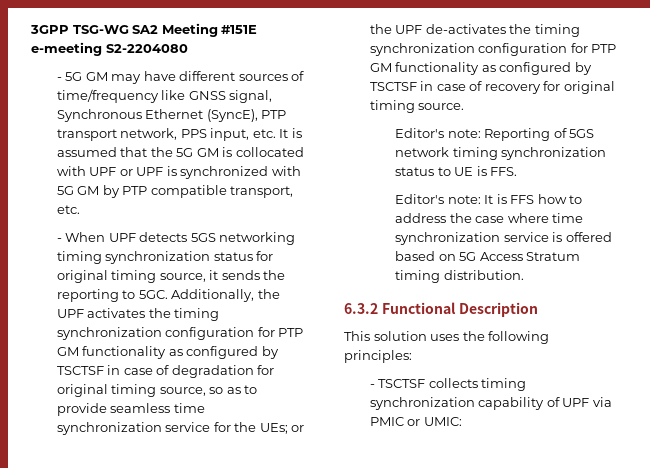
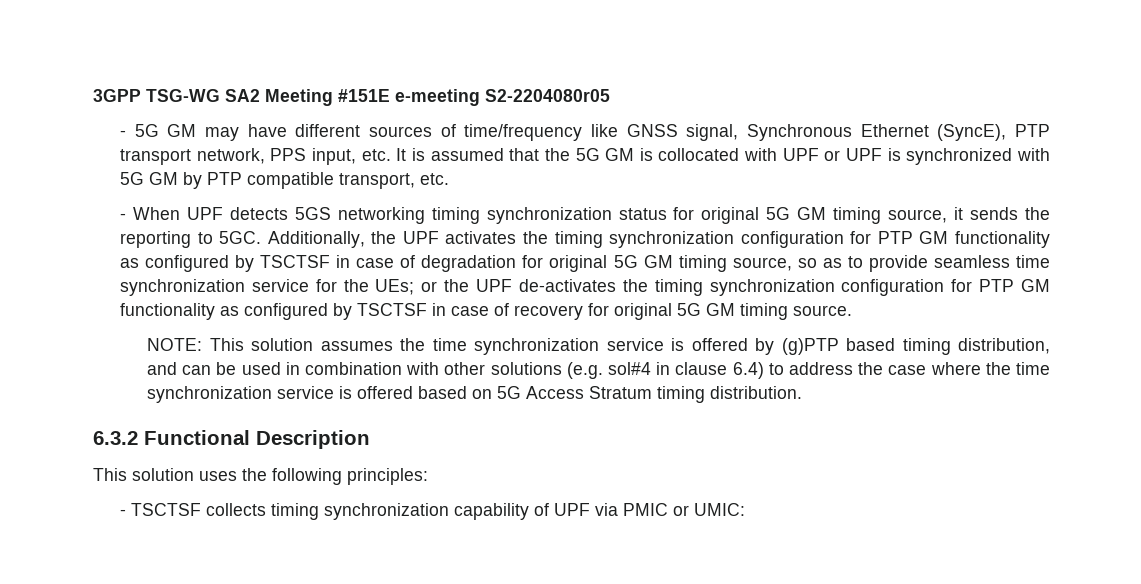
- 3GPP TSG-WG SA2 Meeting #151E e-meeting S2-2204080
+ 3GPP TSG-WG SA2 Meeting #151E e-meeting S2-2204080r05
- - When UPF detects 5GS networking timing synchronization status for original timing source, it sends the reporting to 5GC.
+ - When UPF detects 5GS networking timing synchronization status for original 5G GM timing source, it sends the reporting to 5GC.
- Additionally, the UPF activates the timing synchronization configuration for PTP GM functionality as configured by TSCTSF in case of degradation for original timing source, so as to provide seamless time synchronization service for the UEs; or the UPF de-activates the timing synchronization configuration for PTP GM functionality as configured by TSCTSF in case of recovery for original timing source.
+ Additionally, the UPF activates the timing synchronization configuration for PTP GM functionality as configured by TSCTSF in case of degradation for original 5G GM timing source, so as to provide seamless time synchronization service for the UEs; or the UPF de-activates the timing synchronization configuration for PTP GM functionality as configured by TSCTSF in case of recovery for original 5G GM timing source.
- Editor's note: Reporting of 5GS network timing synchronization status to UE is FFS.
- Editor's note: It is FFS how to address the case where time synchronization service is offered based on 5G Access Stratum timing distribution.
+ NOTE: This solution assumes the time synchronization service is offered by (g)PTP based timing distribution, and can be used in combination with other solutions (e.g. sol#4 in clause 6.4) to address the case where the time synchronization service is offered based on 5G Access Stratum timing distribution.

